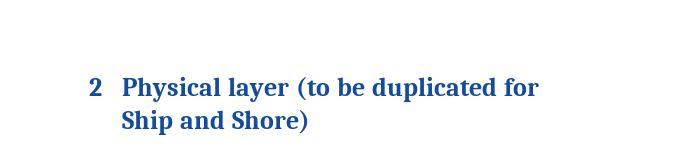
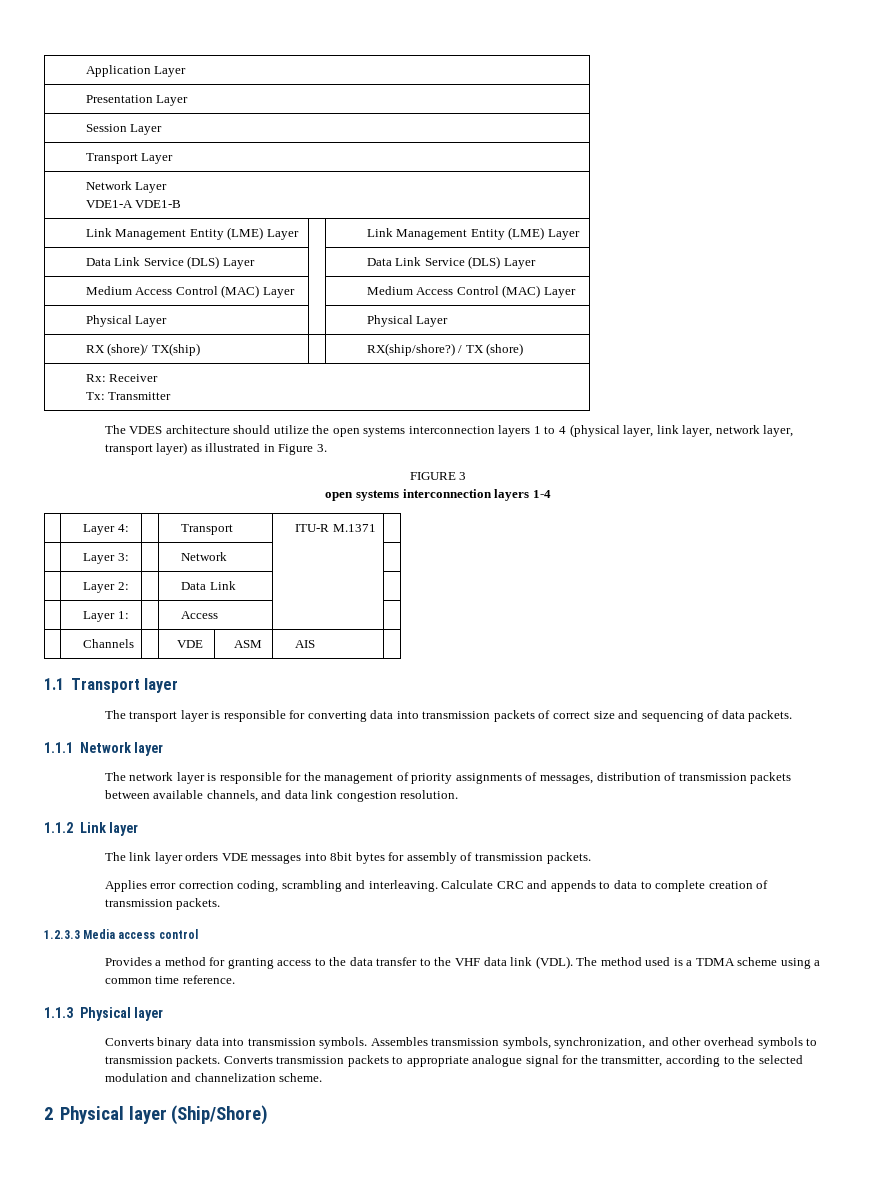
- 2 Physical layer (to be duplicated for Ship and Shore)
+ Application Layer
+ Presentation Layer
+ Session Layer
+ Transport Layer
+ Network Layer
+ VDE1-A VDE1-B
+ Link Management Entity (LME) Layer | | Link Management Entity (LME) Layer
+ Data Link Service (DLS) Layer | | Data Link Service (DLS) Layer
+ Medium Access Control (MAC) Layer | | Medium Access Control (MAC) Layer
+ Physical Layer | | Physical Layer
+ RX (shore)/ TX(ship) | | RX(ship/shore?) / TX (shore)
+ Rx: Receiver
+ Tx: Transmitter
+ The VDES architecture should utilize the open systems interconnection layers 1 to 4 (physical layer, link layer, network layer, transport layer) as illustrated in Figure 3.
+ FIGURE 3
+ open systems interconnection layers 1-4
+ | Layer 4: | | Transport | ITU-R M.1371 |
+ | Layer 3: | | Network | |
+ | Layer 2: | | Data Link | |
+ | Layer 1: | | Access | |
+ | Channels | | VDE | ASM | AIS |
+ 1.1 Transport layer
+ The transport layer is responsible for converting data into transmission packets of correct size and sequencing of data packets.
+ 1.1.1 Network layer
+ The network layer is responsible for the management of priority assignments of messages, distribution of transmission packets between available channels, and data link congestion resolution.
+ 1.1.2 Link layer
+ The link layer orders VDE messages into 8bit bytes for assembly of transmission packets.
+ Applies error correction coding, scrambling and interleaving. Calculate CRC and appends to data to complete creation of transmission packets.
+ 1.2.3.3 Media access control
+ Provides a method for granting access to the data transfer to the VHF data link (VDL). The method used is a TDMA scheme using a common time reference.
+ 1.1.3 Physical layer
+ Converts binary data into transmission symbols. Assembles transmission symbols, synchronization, and other overhead symbols to transmission packets. Converts transmission packets to appropriate analogue signal for the transmitter, according to the selected modulation and channelization scheme.
+ 2 Physical layer (Ship/Shore)

